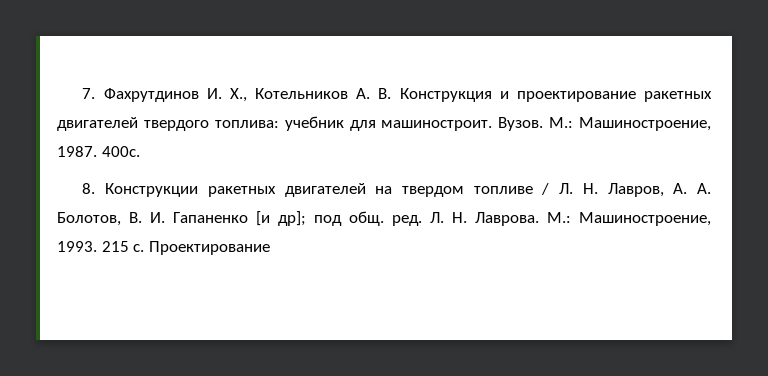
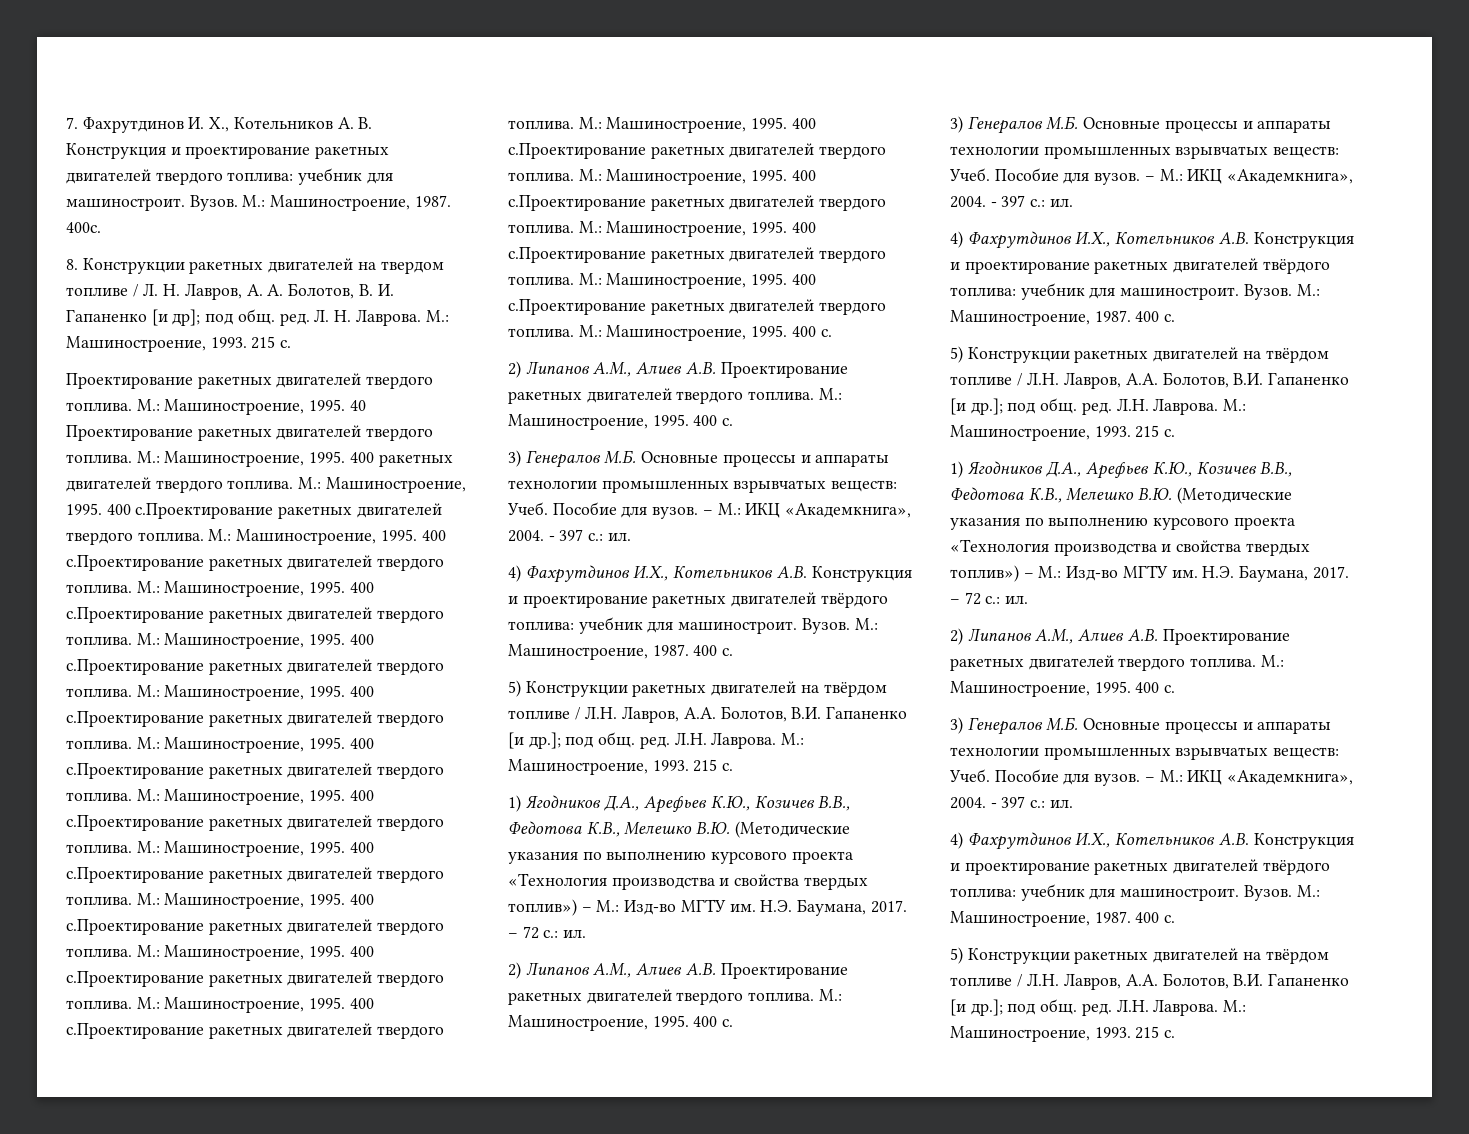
- Л. Н. Лаврова. М.: Машиностроение, 1993. 215 с. Проектирование
+ Л. Н. Лаврова. М.: Машиностроение, 1993. 215 с.
+ Проектирование ракетных двигателей твердого топлива. М.: Машиностроение, 1995. 40 Проектирование ракетных двигателей твердого топлива. М.: Машиностроение, 1995. 400 ракетных двигателей твердого топлива. М.: Машиностроение, 1995. 400 с.Проектирование ракетных двигателей твердого топлива. М.: Машиностроение, 1995. 400 с.Проектирование ракетных двигателей твердого топлива. М.: Машиностроение, 1995. 400 с.Проектирование ракетных двигателей твердого топлива. М.: Машиностроение, 1995. 400 с.Проектирование ракетных двигателей твердого топлива. М.: Машиностроение, 1995. 400 с.Проектирование ракетных двигателей твердого топлива. М.: Машиностроение, 1995. 400 с.Проектирование ракетных двигателей твердого топлива. М.: Машиностроение, 1995. 400 с.Проектирование ракетных двигателей твердого топлива. М.: Машиностроение, 1995. 400 с.Проектирование ракетных двигателей твердого топлива. М.: Машиностроение, 1995. 400 с.Проектирование ракетных двигателей твердого топлива. М.: Машиностроение, 1995. 400 с.Проектирование ракетных двигателей твердого топлива. М.: Машиностроение, 1995. 400 с.Проектирование ракетных двигателей твердого топлива. М.: Машиностроение, 1995. 400 с.Проектирование ракетных двигателей твердого топлива. М.: Машиностроение, 1995. 400 с.Проектирование ракетных двигателей твердого топлива. М.: Машиностроение, 1995. 400 с.Проектирование ракетных двигателей твердого топлива. М.: Машиностроение, 1995. 400 с.Проектирование ракетных двигателей твердого топлива. М.: Машиностроение, 1995. 400 с.
+ 2) Липанов А.М., Алиев А.В. Проектирование ракетных двигателей твердого топлива. М.: Машиностроение, 1995. 400 с.
+ 3) Генералов М.Б. Основные процессы и аппараты технологии промышленных взрывчатых веществ: Учеб. Пособие для вузов. – М.: ИКЦ «Академкнига», 2004. - 397 с.: ил.
+ 4) Фахрутдинов И.Х., Котельников А.В. Конструкция и проектирование ракетных двигателей твёрдого топлива: учебник для машиностроит. Вузов. М.: Машиностроение, 1987. 400 с.
+ 5) Конструкции ракетных двигателей на твёрдом топливе / Л.Н. Лавров, А.А. Болотов, В.И. Гапаненко [и др.]; под общ. ред. Л.Н. Лаврова. М.: Машиностроение, 1993. 215 с.
+ 1) Ягодников Д.А., Арефьев К.Ю., Козичев В.В., Федотова К.В., Мелешко В.Ю. (Методические указания по выполнению курсового проекта «Технология производства и свойства твердых топлив») – М.: Изд-во МГТУ им. Н.Э. Баумана, 2017. – 72 с.: ил.
+ 2) Липанов А.М., Алиев А.В. Проектирование ракетных двигателей твердого топлива. М.: Машиностроение, 1995. 400 с.
+ 3) Генералов М.Б. Основные процессы и аппараты технологии промышленных взрывчатых веществ: Учеб. Пособие для вузов. – М.: ИКЦ «Академкнига», 2004. - 397 с.: ил.
+ 4) Фахрутдинов И.Х., Котельников А.В. Конструкция и проектирование ракетных двигателей твёрдого топлива: учебник для машиностроит. Вузов. М.: Машиностроение, 1987. 400 с.
+ 5) Конструкции ракетных двигателей на твёрдом топливе / Л.Н. Лавров, А.А. Болотов, В.И. Гапаненко [и др.]; под общ. ред. Л.Н. Лаврова. М.: Машиностроение, 1993. 215 с.
+ 1) Ягодников Д.А., Арефьев К.Ю., Козичев В.В., Федотова К.В., Мелешко В.Ю. (Методические указания по выполнению курсового проекта «Технология производства и свойства твердых топлив») – М.: Изд-во МГТУ им. Н.Э. Баумана, 2017. – 72 с.: ил.
+ 2) Липанов А.М., Алиев А.В. Проектирование ракетных двигателей твердого топлива. М.: Машиностроение, 1995. 400 с.
+ 3) Генералов М.Б. Основные процессы и аппараты технологии промышленных взрывчатых веществ: Учеб. Пособие для вузов. – М.: ИКЦ «Академкнига», 2004. - 397 с.: ил.
+ 4) Фахрутдинов И.Х., Котельников А.В. Конструкция и проектирование ракетных двигателей твёрдого топлива: учебник для машиностроит. Вузов. М.: Машиностроение, 1987. 400 с.
+ 5) Конструкции ракетных двигателей на твёрдом топливе / Л.Н. Лавров, А.А. Болотов, В.И. Гапаненко [и др.]; под общ. ред. Л.Н. Лаврова. М.: Машиностроение, 1993. 215 с.

